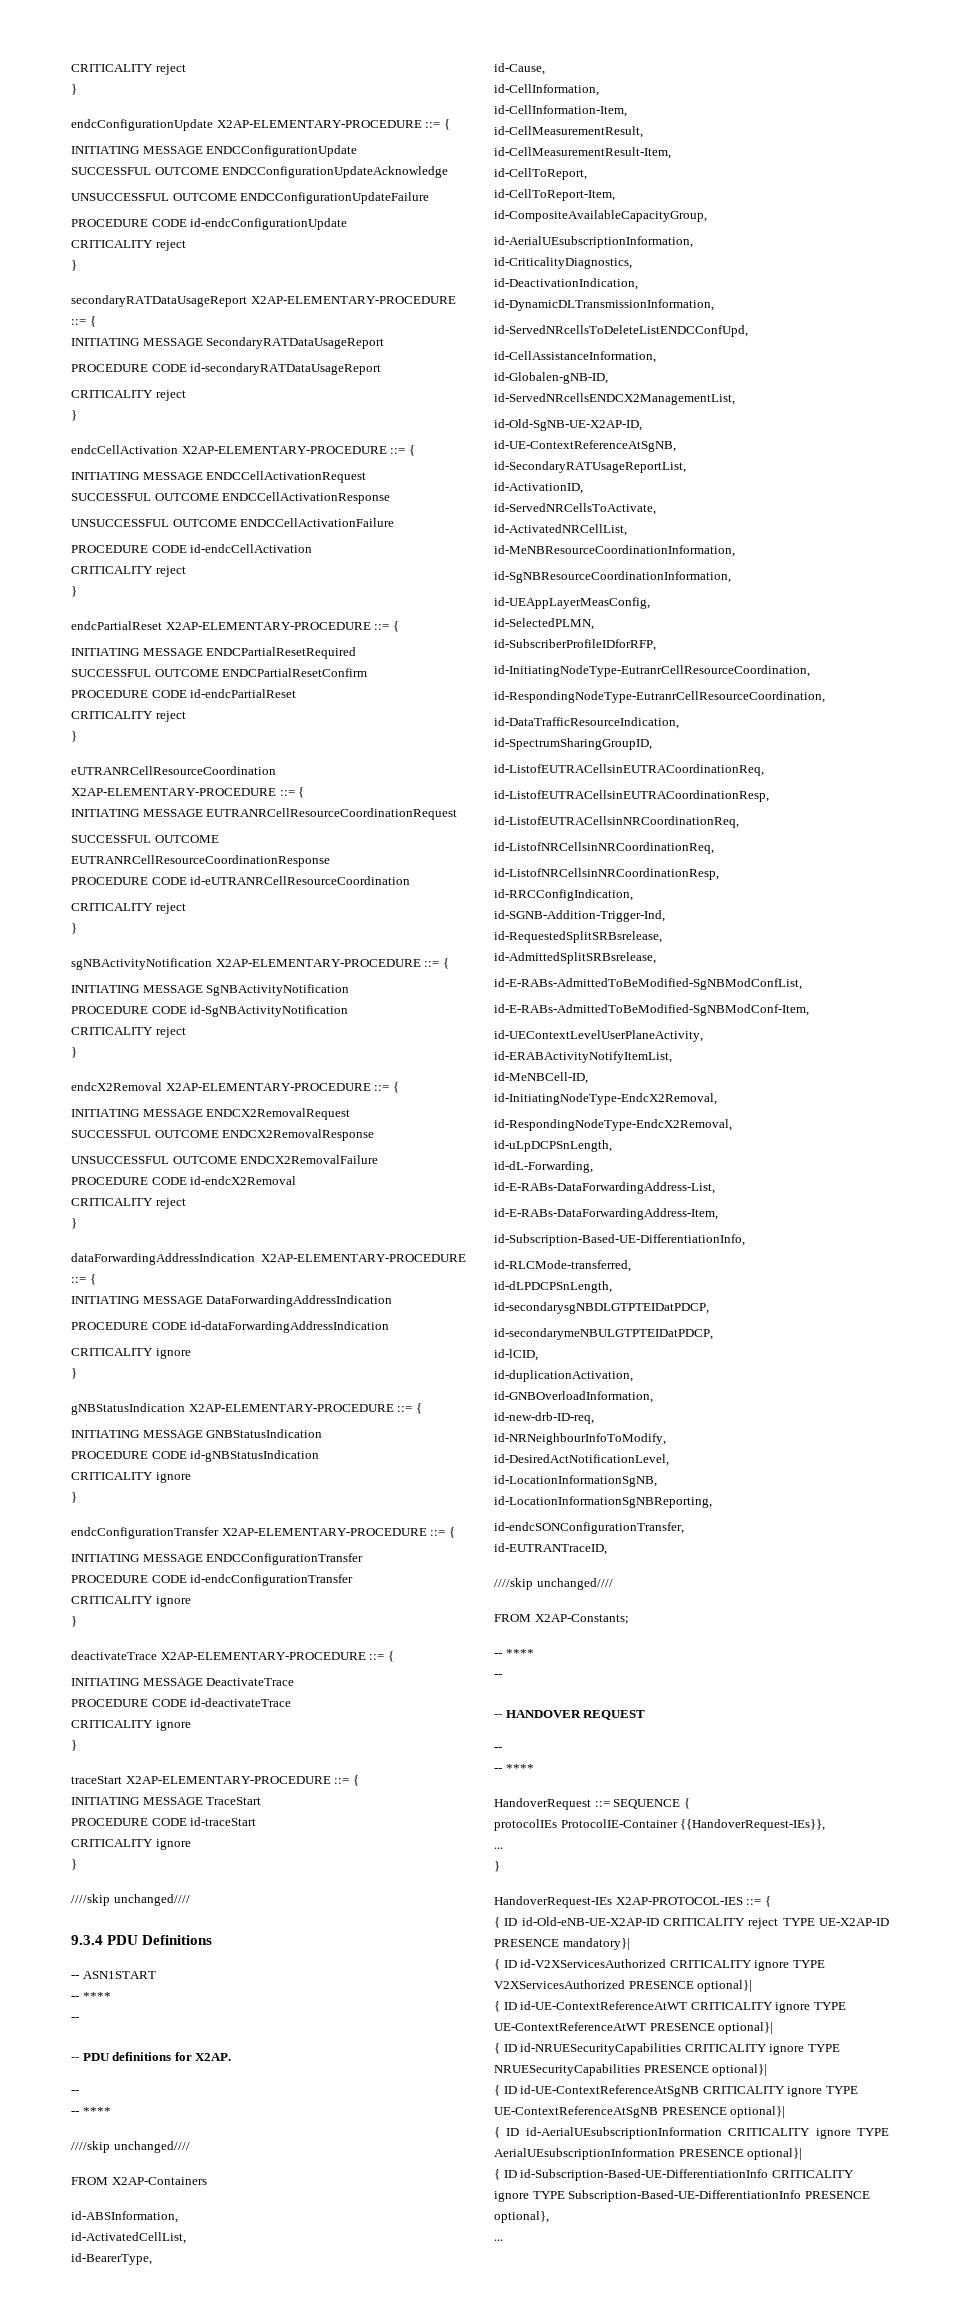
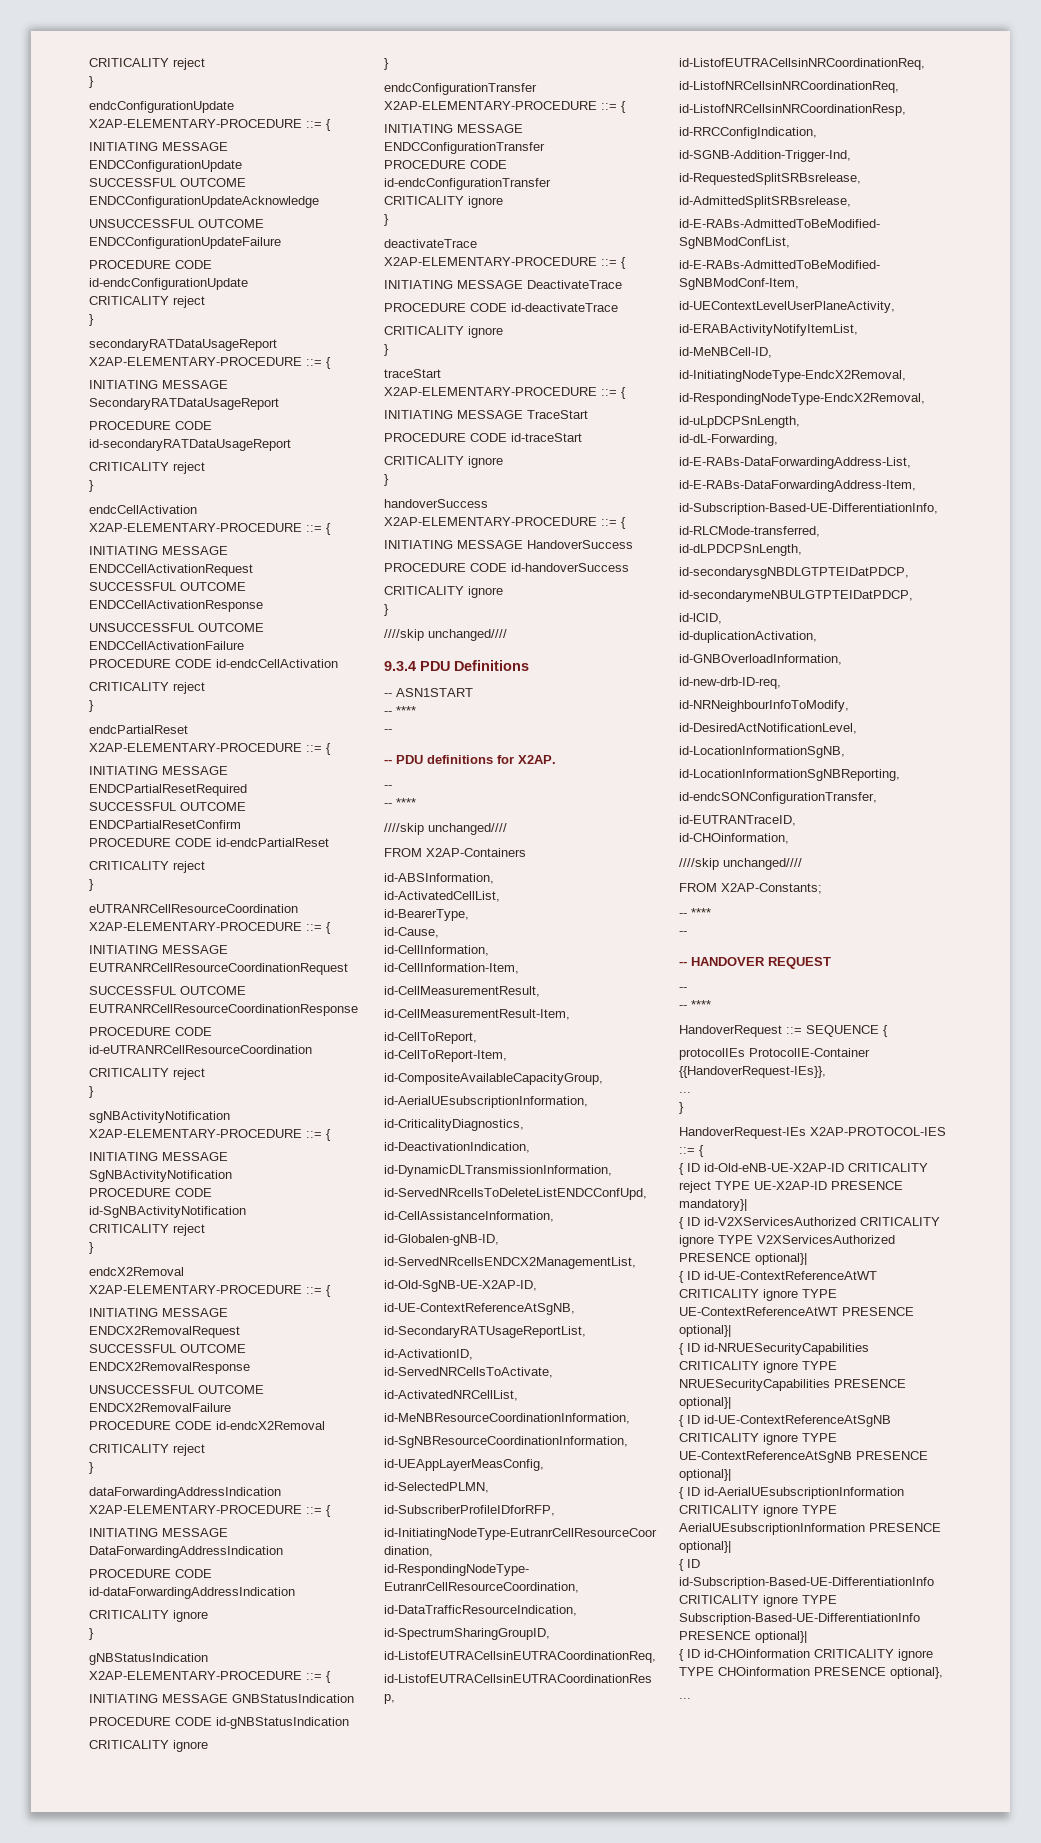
+ handoverSuccess X2AP-ELEMENTARY-PROCEDURE ::= {
+ INITIATING MESSAGE HandoverSuccess
+ PROCEDURE CODE id-handoverSuccess
+ CRITICALITY ignore
+ }
+ id-CHOinformation,
- { ID id-Subscription-Based-UE-DifferentiationInfo CRITICALITY ignore TYPE Subscription-Based-UE-DifferentiationInfo PRESENCE optional},
+ { ID id-Subscription-Based-UE-DifferentiationInfo CRITICALITY ignore TYPE Subscription-Based-UE-DifferentiationInfo PRESENCE optional}|
+ { ID id-CHOinformation CRITICALITY ignore TYPE CHOinformation PRESENCE optional},

